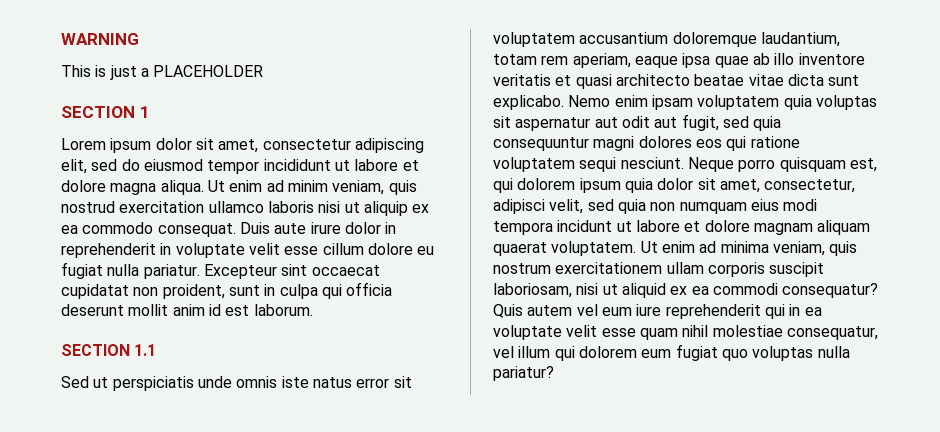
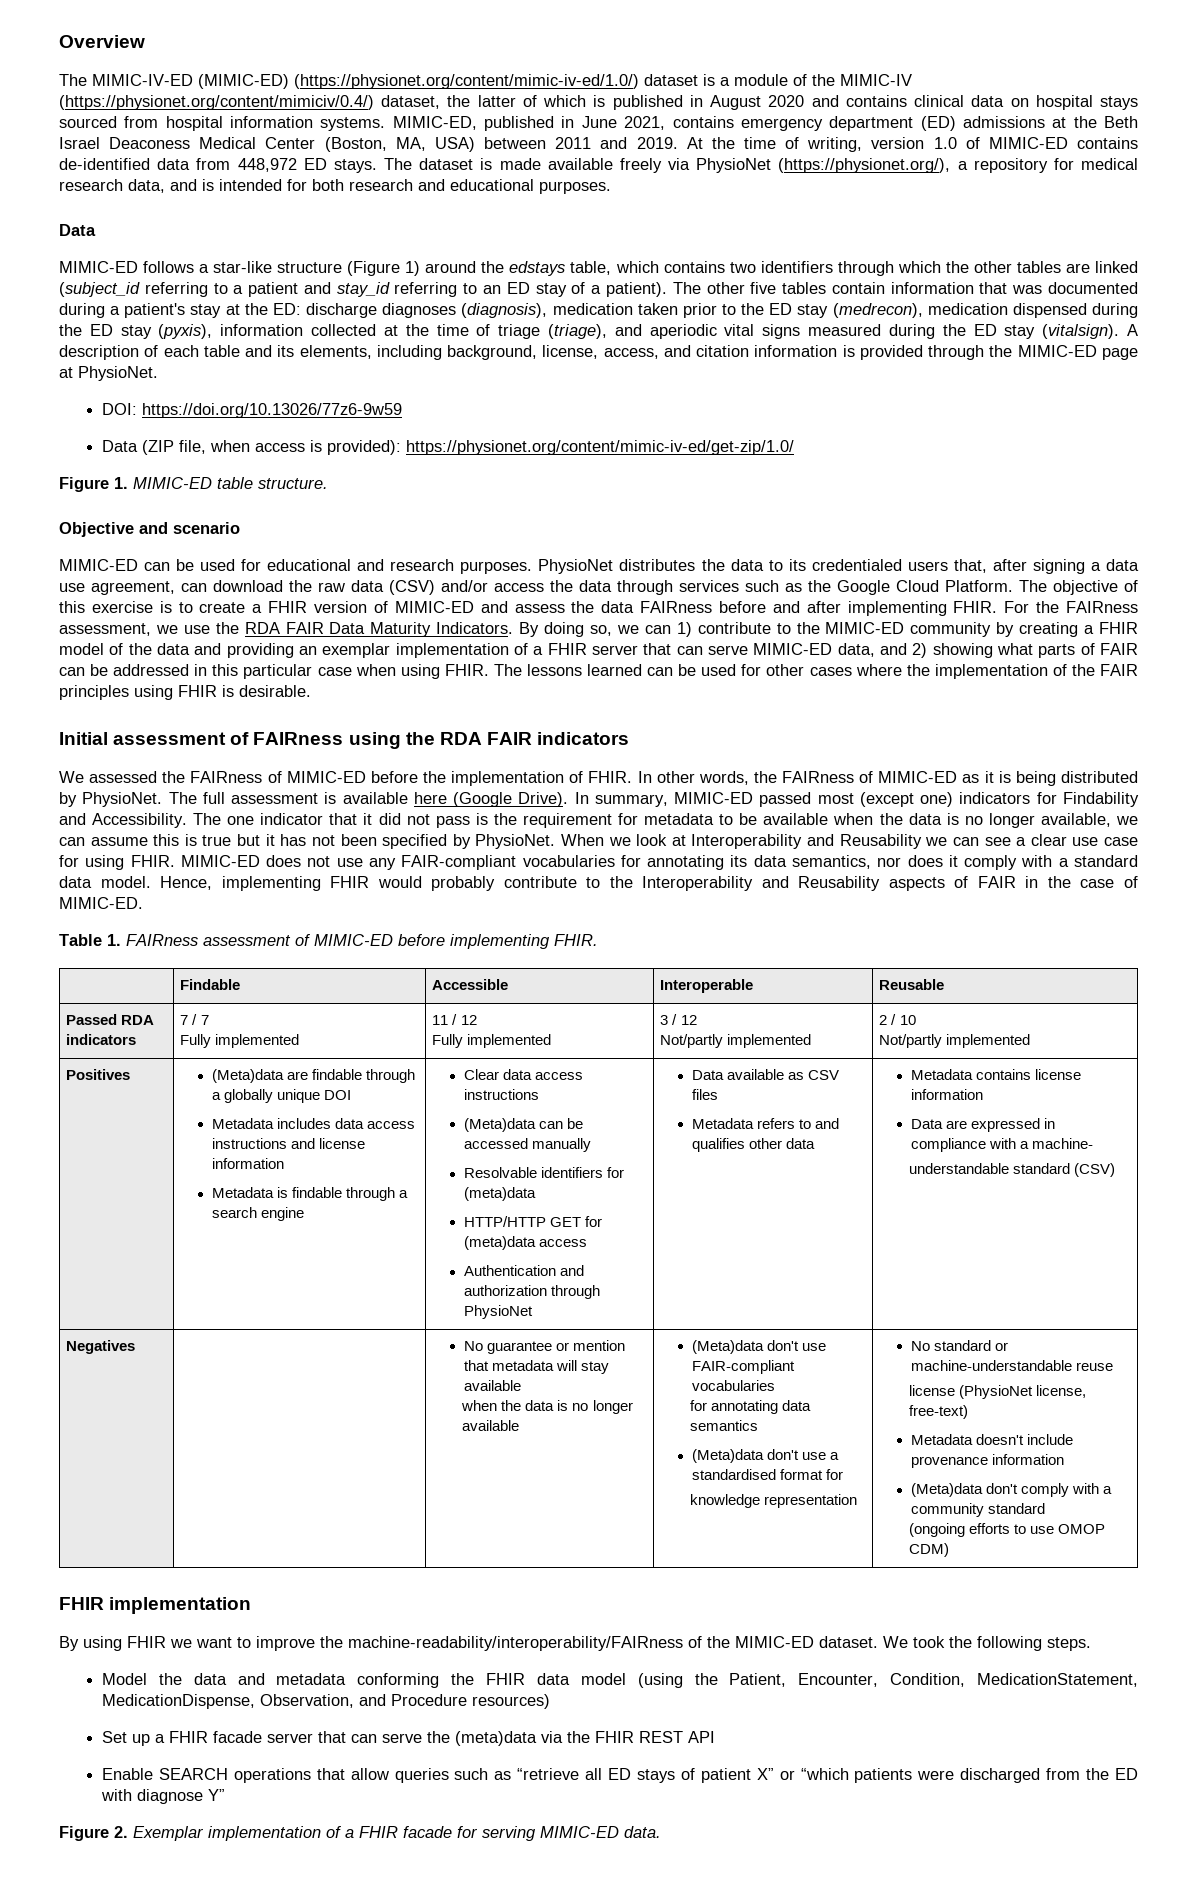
- WARNING
- This is just a PLACEHOLDER
- SECTION 1
- Lorem ipsum dolor sit amet, consectetur adipiscing elit, sed do eiusmod tempor incididunt ut labore et dolore magna aliqua. Ut enim ad minim veniam, quis nostrud exercitation ullamco laboris nisi ut aliquip ex ea commodo consequat. Duis aute irure dolor in reprehenderit in voluptate velit esse cillum dolore eu fugiat nulla pariatur. Excepteur sint occaecat cupidatat non proident, sunt in culpa qui officia deserunt mollit anim id est laborum.
- SECTION 1.1
- Sed ut perspiciatis unde omnis iste natus error sit voluptatem accusantium doloremque laudantium, totam rem aperiam, eaque ipsa quae ab illo inventore veritatis et quasi architecto beatae vitae dicta sunt explicabo. Nemo enim ipsam voluptatem quia voluptas sit aspernatur aut odit aut fugit, sed quia consequuntur magni dolores eos qui ratione voluptatem sequi nesciunt. Neque porro quisquam est, qui dolorem ipsum quia dolor sit amet, consectetur, adipisci velit, sed quia non numquam eius modi tempora incidunt ut labore et dolore magnam aliquam quaerat voluptatem. Ut enim ad minima veniam, quis nostrum exercitationem ullam corporis suscipit laboriosam, nisi ut aliquid ex ea commodi consequatur? Quis autem vel eum iure reprehenderit qui in ea voluptate velit esse quam nihil molestiae consequatur, vel illum qui dolorem eum fugiat quo voluptas nulla pariatur?
+ Overview
+ The MIMIC-IV-ED (MIMIC-ED) (https://physionet.org/content/mimic-iv-ed/1.0/) dataset is a module of the MIMIC-IV (https://physionet.org/content/mimiciv/0.4/) dataset, the latter of which is published in August 2020 and contains clinical data on hospital stays sourced from hospital information systems. MIMIC-ED, published in June 2021, contains emergency department (ED) admissions at the Beth Israel Deaconess Medical Center (Boston, MA, USA) between 2011 and 2019. At the time of writing, version 1.0 of MIMIC-ED contains de-identified data from 448,972 ED stays. The dataset is made available freely via PhysioNet (https://physionet.org/), a repository for medical research data, and is intended for both research and educational purposes.
+ Data
+ MIMIC-ED follows a star-like structure (Figure 1) around the edstays table, which contains two identifiers through which the other tables are linked (subject_id referring to a patient and stay_id referring to an ED stay of a patient). The other five tables contain information that was documented during a patient's stay at the ED: discharge diagnoses (diagnosis), medication taken prior to the ED stay (medrecon), medication dispensed during the ED stay (pyxis), information collected at the time of triage (triage), and aperiodic vital signs measured during the ED stay (vitalsign). A description of each table and its elements, including background, license, access, and citation information is provided through the MIMIC-ED page at PhysioNet.
+ DOI: https://doi.org/10.13026/77z6-9w59
+ Data (ZIP file, when access is provided): https://physionet.org/content/mimic-iv-ed/get-zip/1.0/
+ Figure 1. MIMIC-ED table structure.
+ Objective and scenario
+ MIMIC-ED can be used for educational and research purposes. PhysioNet distributes the data to its credentialed users that, after signing a data use agreement, can download the raw data (CSV) and/or access the data through services such as the Google Cloud Platform. The objective of this exercise is to create a FHIR version of MIMIC-ED and assess the data FAIRness before and after implementing FHIR. For the FAIRness assessment, we use the RDA FAIR Data Maturity Indicators. By doing so, we can 1) contribute to the MIMIC-ED community by creating a FHIR model of the data and providing an exemplar implementation of a FHIR server that can serve MIMIC-ED data, and 2) showing what parts of FAIR can be addressed in this particular case when using FHIR. The lessons learned can be used for other cases where the implementation of the FAIR principles using FHIR is desirable.
+ Initial assessment of FAIRness using the RDA FAIR indicators
+ We assessed the FAIRness of MIMIC-ED before the implementation of FHIR. In other words, the FAIRness of MIMIC-ED as it is being distributed by PhysioNet. The full assessment is available here (Google Drive). In summary, MIMIC-ED passed most (except one) indicators for Findability and Accessibility. The one indicator that it did not pass is the requirement for metadata to be available when the data is no longer available, we can assume this is true but it has not been specified by PhysioNet. When we look at Interoperability and Reusability we can see a clear use case for using FHIR. MIMIC-ED does not use any FAIR-compliant vocabularies for annotating its data semantics, nor does it comply with a standard data model. Hence, implementing FHIR would probably contribute to the Interoperability and Reusability aspects of FAIR in the case of MIMIC-ED.
+ Table 1. FAIRness assessment of MIMIC-ED before implementing FHIR.
+ | Findable | Accessible | Interoperable | Reusable
+ Passed RDA indicators | 7 / 7
+ Fully implemented | 11 / 12
+ Fully implemented | 3 / 12
+ Not/partly implemented | 2 / 10
+ Not/partly implemented
+ Positives | (Meta)data are findable through a globally unique DOI
+ Metadata includes data access instructions and license information
+ Metadata is findable through a search engine | Clear data access instructions
+ (Meta)data can be accessed manually
+ Resolvable identifiers for (meta)data
+ HTTP/HTTP GET for (meta)data access
+ Authentication and authorization through PhysioNet | Data available as CSV files
+ Metadata refers to and qualifies other data | Metadata contains license information
+ Data are expressed in compliance with a machine-
+ understandable standard (CSV)
+ Negatives | | No guarantee or mention that metadata will stay available
+ when the data is no longer available | (Meta)data don't use FAIR-compliant vocabularies
+ for annotating data semantics
+ (Meta)data don't use a standardised format for
+ knowledge representation | No standard or machine-understandable reuse
+ license (PhysioNet license, free-text)
+ Metadata doesn't include provenance information
+ (Meta)data don't comply with a community standard
+ (ongoing efforts to use OMOP CDM)
+ FHIR implementation
+ By using FHIR we want to improve the machine-readability/interoperability/FAIRness of the MIMIC-ED dataset. We took the following steps.
+ Model the data and metadata conforming the FHIR data model (using the Patient, Encounter, Condition, MedicationStatement, MedicationDispense, Observation, and Procedure resources)
+ Set up a FHIR facade server that can serve the (meta)data via the FHIR REST API
+ Enable SEARCH operations that allow queries such as “retrieve all ED stays of patient X” or “which patients were discharged from the ED with diagnose Y”
+ Figure 2. Exemplar implementation of a FHIR facade for serving MIMIC-ED data.

